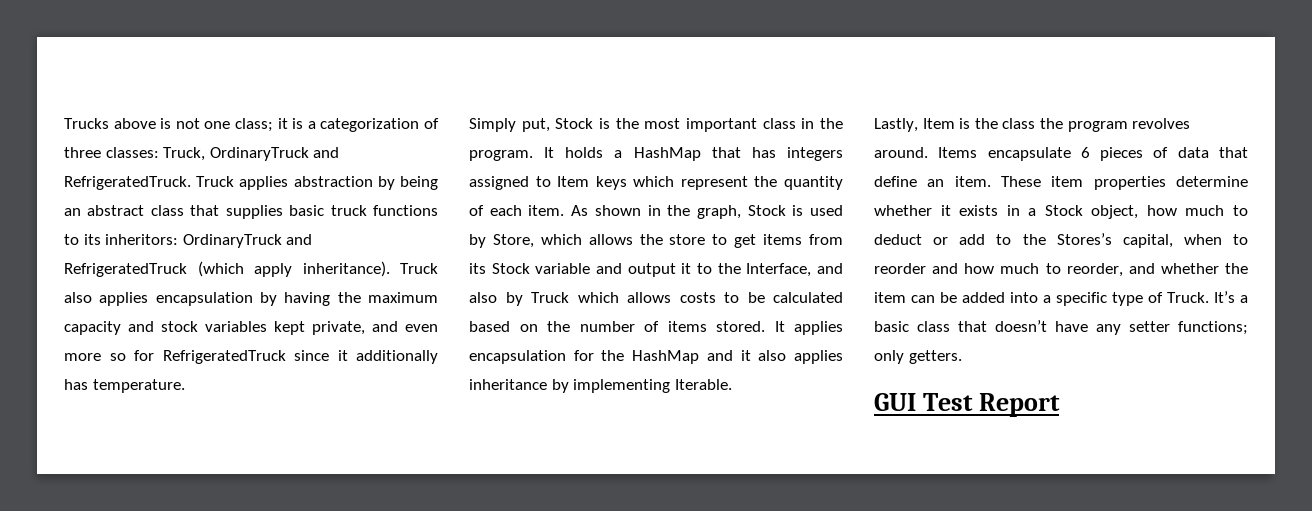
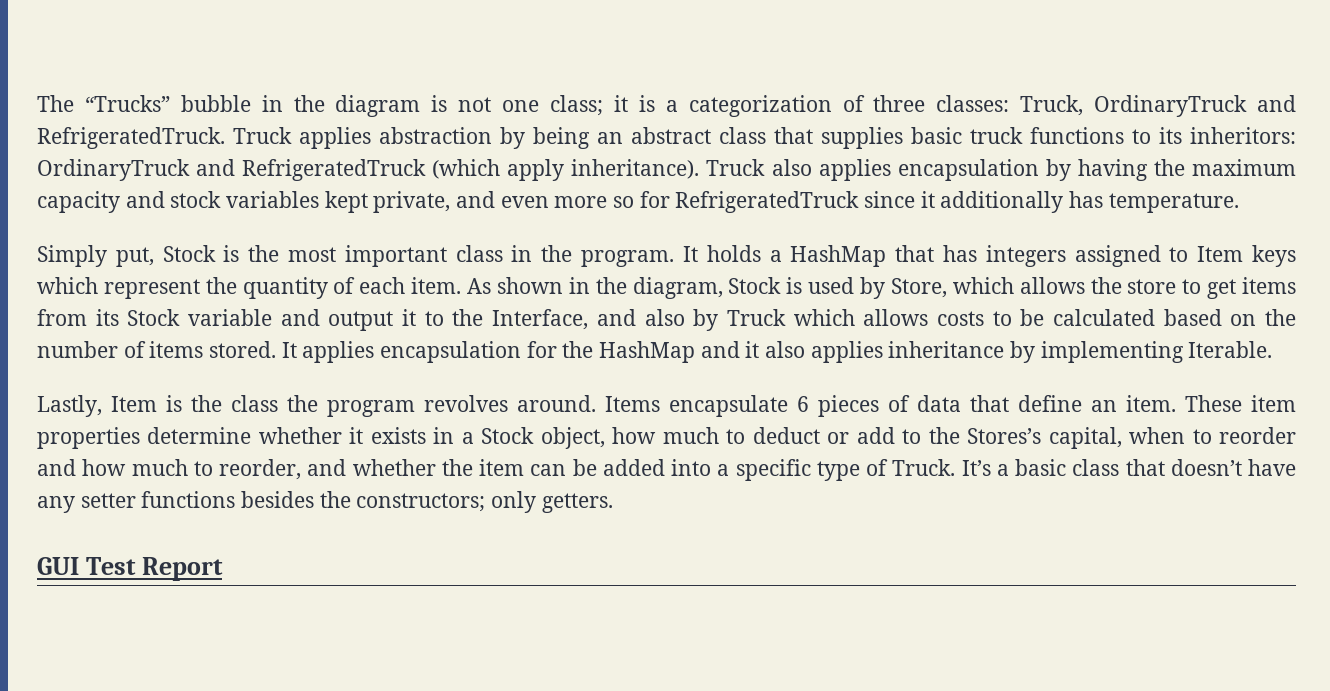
- Trucks above is not one class; it is a categorization of three classes: Truck, OrdinaryTruck and RefrigeratedTruck.
+ The “Trucks” bubble in the diagram is not one class; it is a categorization of three classes: Truck, OrdinaryTruck and RefrigeratedTruck.
- As shown in the graph, Stock is used by Store, which allows the store to get items from its Stock variable and output it to the Interface, and also by Truck which allows costs to be calculated based on the number of items stored.
+ As shown in the diagram, Stock is used by Store, which allows the store to get items from its Stock variable and output it to the Interface, and also by Truck which allows costs to be calculated based on the number of items stored.
- It’s a basic class that doesn’t have any setter functions; only getters.
+ It’s a basic class that doesn’t have any setter functions besides the constructors; only getters.

